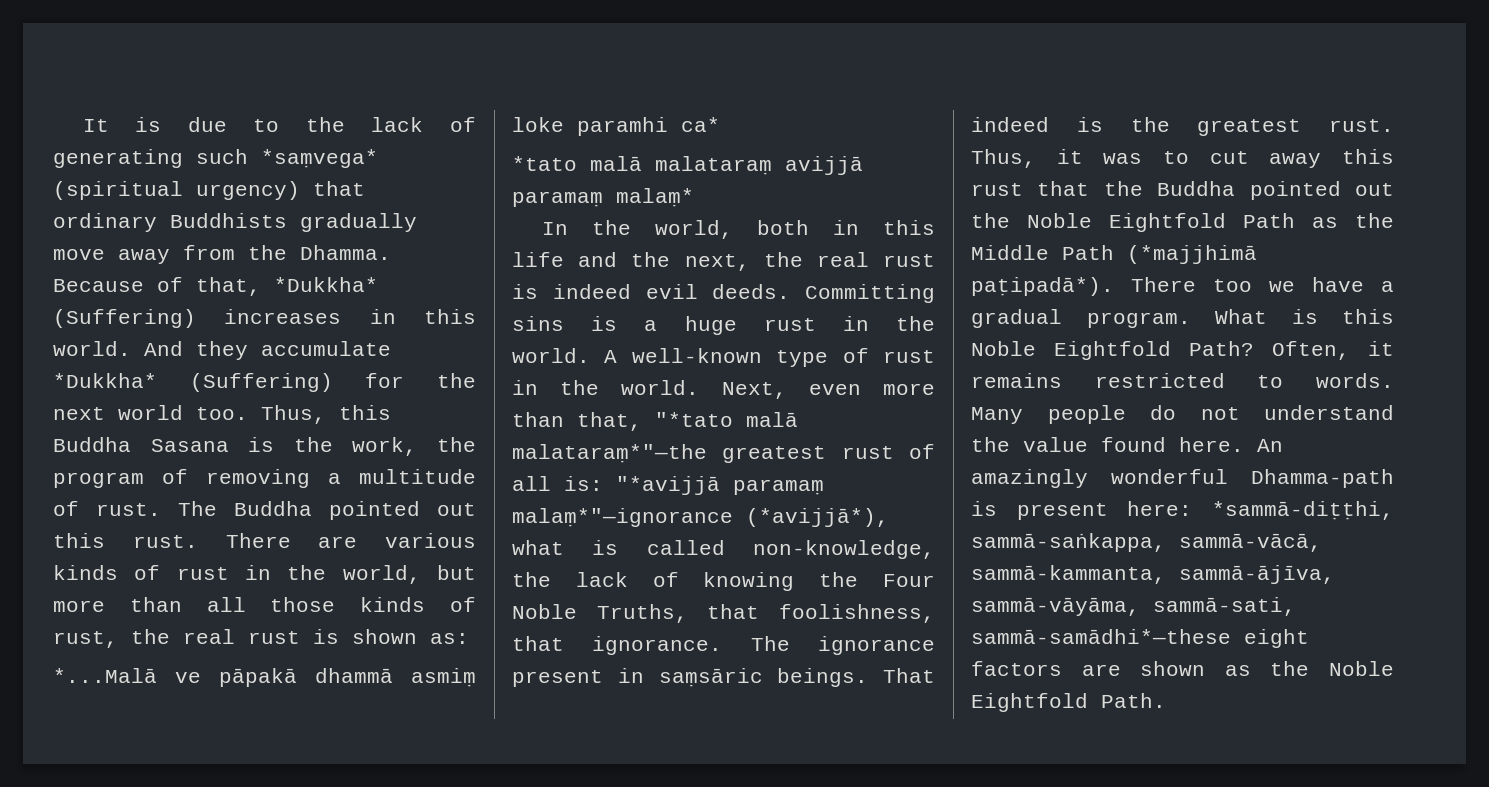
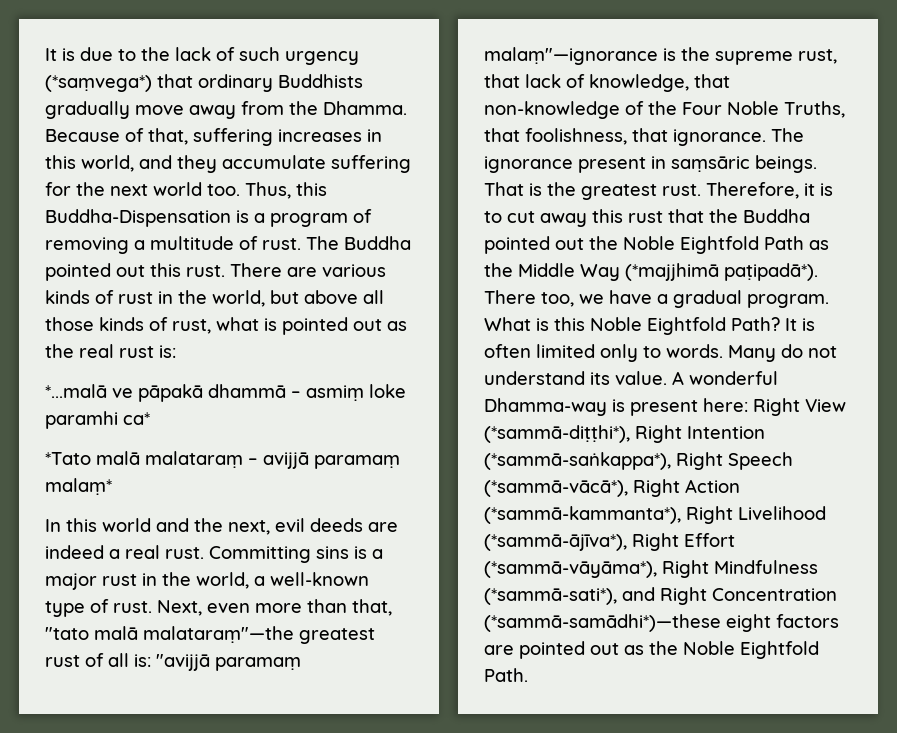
- It is due to the lack of generating such *saṃvega* (spiritual urgency) that ordinary Buddhists gradually move away from the Dhamma.
+ It is due to the lack of such urgency (*saṃvega*) that ordinary Buddhists gradually move away from the Dhamma.
- Because of that, *Dukkha* (Suffering) increases in this world. And they accumulate *Dukkha* (Suffering) for the next world too.
+ Because of that, suffering increases in this world, and they accumulate suffering for the next world too.
- Thus, this Buddha Sasana is the work, the program of removing a multitude of rust.
+ Thus, this Buddha-Dispensation is a program of removing a multitude of rust.
- There are various kinds of rust in the world, but more than all those kinds of rust, the real rust is shown as:
- *...Malā ve pāpakā dhammā asmiṃ loke paramhi ca*
+ There are various kinds of rust in the world, but above all those kinds of rust, what is pointed out as the real rust is:
+ *...malā ve pāpakā dhammā – asmiṃ loke paramhi ca*
- *tato malā malataraṃ avijjā paramaṃ malaṃ*
+ *Tato malā malataraṃ – avijjā paramaṃ malaṃ*
- In the world, both in this life and the next, the real rust is indeed evil deeds.
+ In this world and the next, evil deeds are indeed a real rust.
- Committing sins is a huge rust in the world. A well-known type of rust in the world.
+ Committing sins is a major rust in the world, a well-known type of rust.
- Next, even more than that, "*tato malā malataraṃ*"—the greatest rust of all is: "*avijjā paramaṃ malaṃ*"—ignorance (*avijjā*), what is called non-knowledge, the lack of knowing the Four Noble Truths, that foolishness, that ignorance.
+ Next, even more than that, "tato malā malataraṃ"—the greatest rust of all is: "avijjā paramaṃ malaṃ"—ignorance is the supreme rust, that lack of knowledge, that non-knowledge of the Four Noble Truths, that foolishness, that ignorance.
- That indeed is the greatest rust.
+ That is the greatest rust.
- Thus, it was to cut away this rust that the Buddha pointed out the Noble Eightfold Path as the Middle Path (*majjhimā paṭipadā*).
+ Therefore, it is to cut away this rust that the Buddha pointed out the Noble Eightfold Path as the Middle Way (*majjhimā paṭipadā*).
- There too we have a gradual program.
+ There too, we have a gradual program.
- Often, it remains restricted to words.
+ It is often limited only to words.
- Many people do not understand the value found here. An amazingly wonderful Dhamma-path is present here: *sammā-diṭṭhi, sammā-saṅkappa, sammā-vācā, sammā-kammanta, sammā-ājīva, sammā-vāyāma, sammā-sati, sammā-samādhi*—these eight factors are shown as the Noble Eightfold Path.
+ Many do not understand its value. A wonderful Dhamma-way is present here: Right View (*sammā-diṭṭhi*), Right Intention (*sammā-saṅkappa*), Right Speech (*sammā-vācā*), Right Action (*sammā-kammanta*), Right Livelihood (*sammā-ājīva*), Right Effort (*sammā-vāyāma*), Right Mindfulness (*sammā-sati*), and Right Concentration (*sammā-samādhi*)—these eight factors are pointed out as the Noble Eightfold Path.

